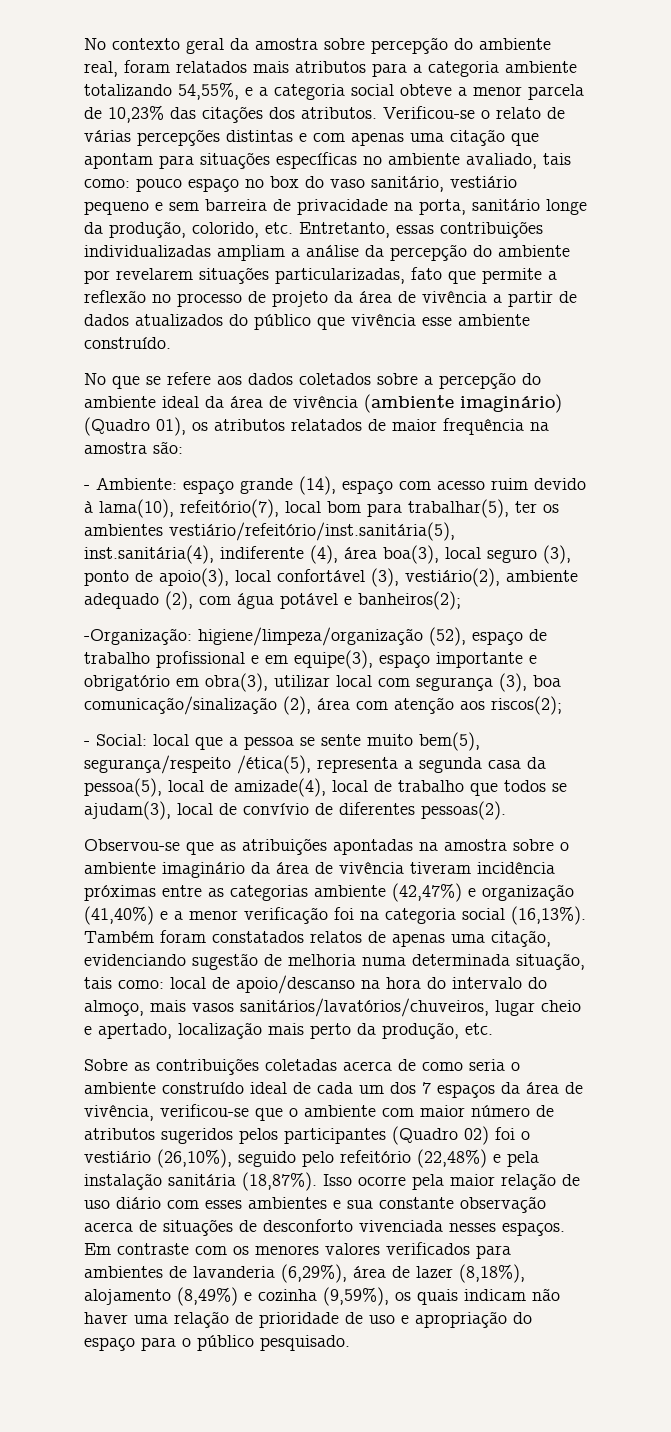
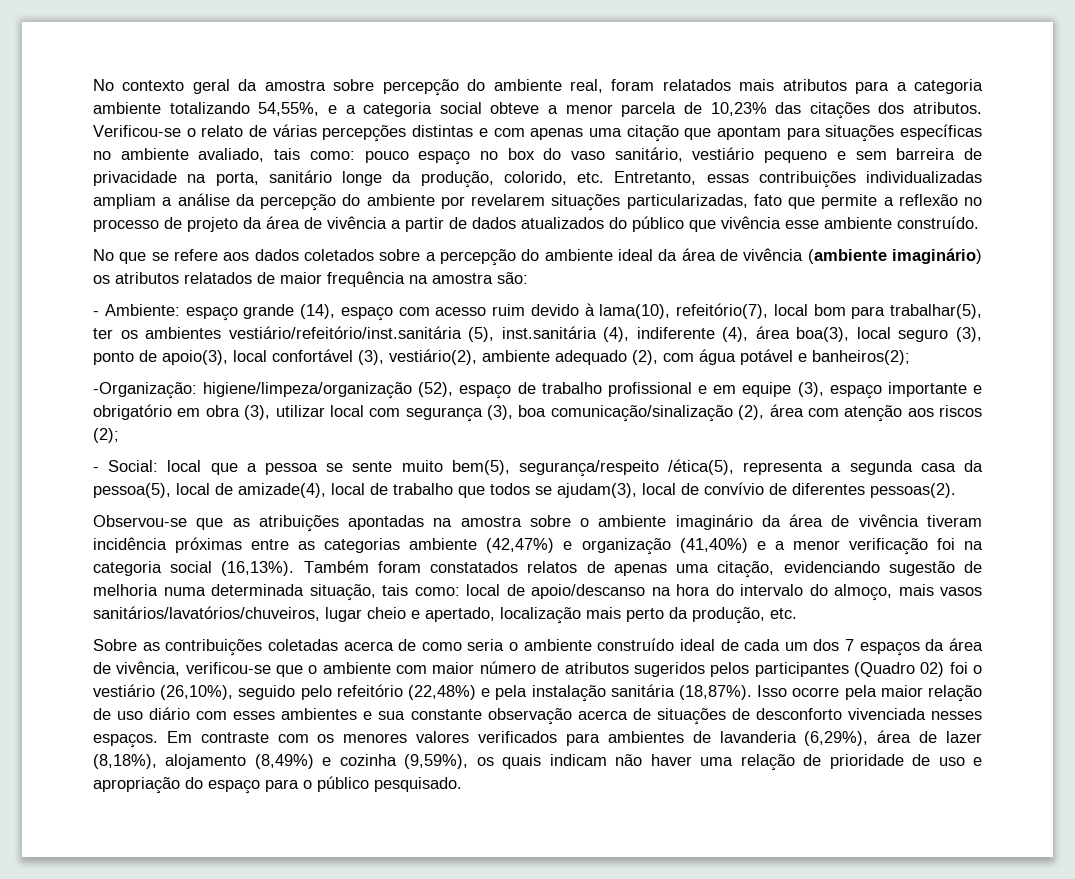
- No que se refere aos dados coletados sobre a percepção do ambiente ideal da área de vivência (ambiente imaginário) (Quadro 01), os atributos relatados de maior frequência na amostra são:
+ No que se refere aos dados coletados sobre a percepção do ambiente ideal da área de vivência (ambiente imaginário) os atributos relatados de maior frequência na amostra são:
- - Ambiente: espaço grande (14), espaço com acesso ruim devido à lama(10), refeitório(7), local bom para trabalhar(5), ter os ambientes vestiário/refeitório/inst.sanitária(5), inst.sanitária(4), indiferente (4), área boa(3), local seguro (3), ponto de apoio(3), local confortável (3), vestiário(2), ambiente adequado (2), com água potável e banheiros(2);
+ - Ambiente: espaço grande (14), espaço com acesso ruim devido à lama(10), refeitório(7), local bom para trabalhar(5), ter os ambientes vestiário/refeitório/inst.sanitária (5), inst.sanitária (4), indiferente (4), área boa(3), local seguro (3), ponto de apoio(3), local confortável (3), vestiário(2), ambiente adequado (2), com água potável e banheiros(2);
- -Organização: higiene/limpeza/organização (52), espaço de trabalho profissional e em equipe(3), espaço importante e obrigatório em obra(3), utilizar local com segurança (3), boa comunicação/sinalização (2), área com atenção aos riscos(2);
+ -Organização: higiene/limpeza/organização (52), espaço de trabalho profissional e em equipe (3), espaço importante e obrigatório em obra (3), utilizar local com segurança (3), boa comunicação/sinalização (2), área com atenção aos riscos (2);

